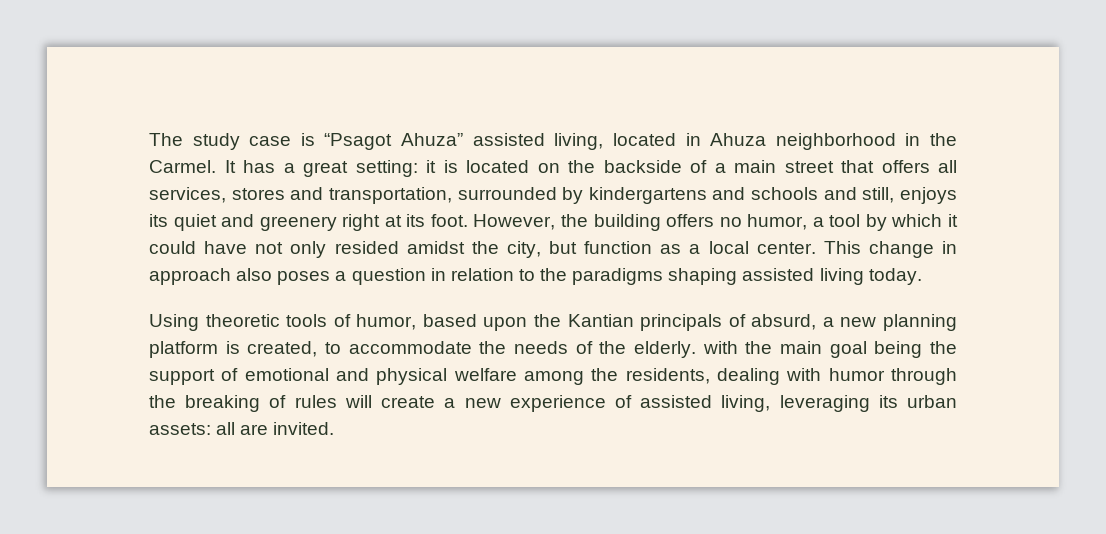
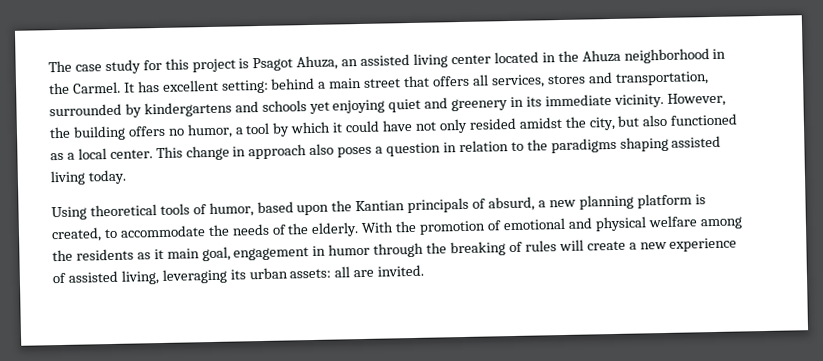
- The study case is “Psagot Ahuza” assisted living, located in Ahuza neighborhood in the Carmel.
+ The case study for this project is Psagot Ahuza, an assisted living center located in the Ahuza neighborhood in the Carmel.
- It has a great setting: it is located on the backside of a main street that offers all services, stores and transportation, surrounded by kindergartens and schools and still, enjoys its quiet and greenery right at its foot.
+ It has excellent setting: behind a main street that offers all services, stores and transportation, surrounded by kindergartens and schools yet enjoying quiet and greenery in its immediate vicinity.
- However, the building offers no humor, a tool by which it could have not only resided amidst the city, but function as a local center.
+ However, the building offers no humor, a tool by which it could have not only resided amidst the city, but also functioned as a local center.
- Using theoretic tools of humor, based upon the Kantian principals of absurd, a new planning platform is created, to accommodate the needs of the elderly. with the main goal being the support of emotional and physical welfare among the residents, dealing with humor through the breaking of rules will create a new experience of assisted living, leveraging its urban assets: all are invited.
+ Using theoretical tools of humor, based upon the Kantian principals of absurd, a new planning platform is created, to accommodate the needs of the elderly. With the promotion of emotional and physical welfare among the residents as it main goal, engagement in humor through the breaking of rules will create a new experience of assisted living, leveraging its urban assets: all are invited.

